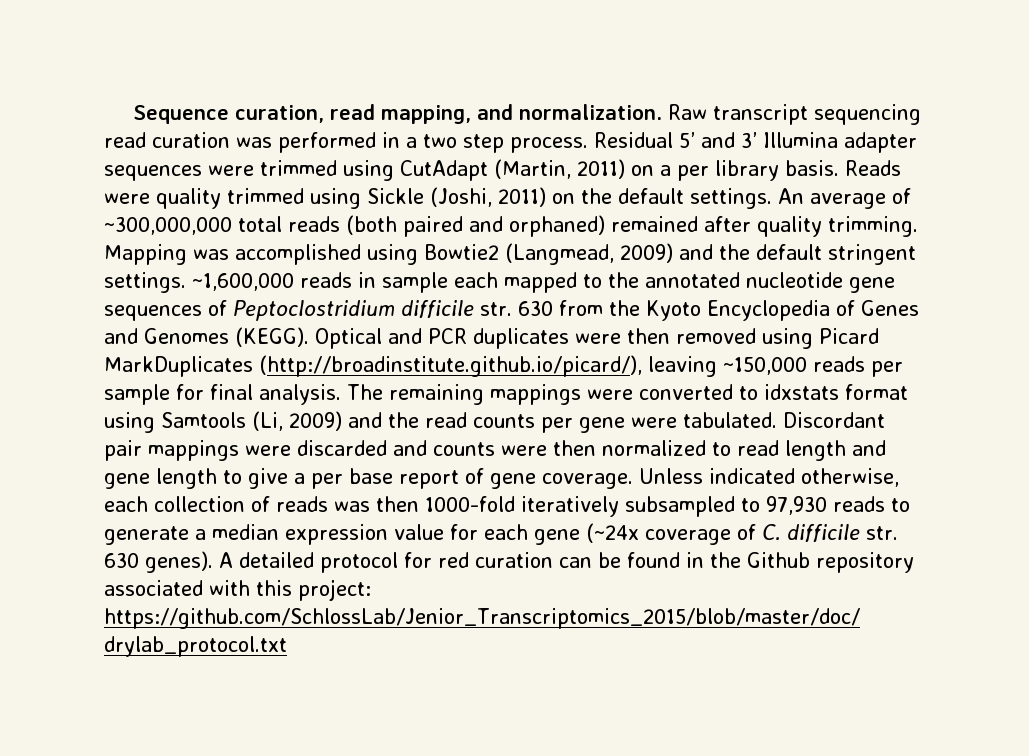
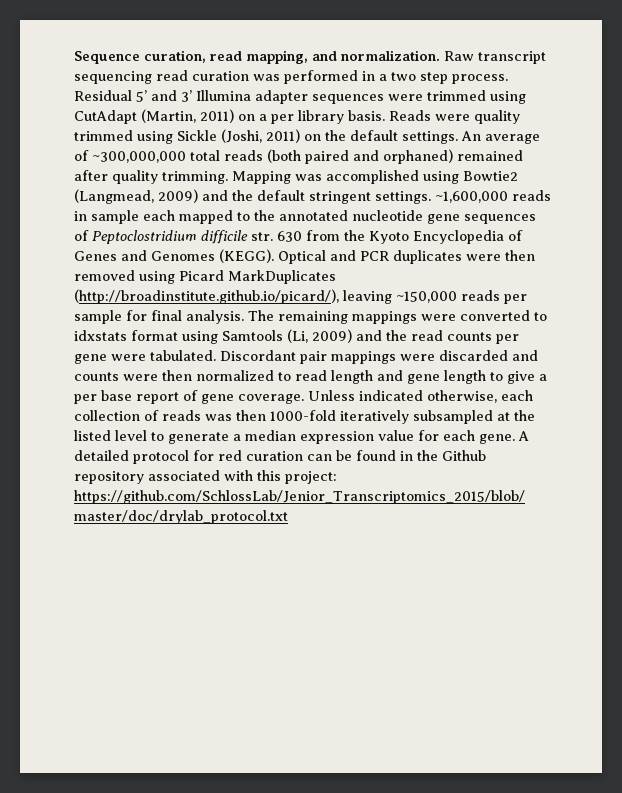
- Unless indicated otherwise, each collection of reads was then 1000-fold iteratively subsampled to 97,930 reads to generate a median expression value for each gene (~24x coverage of C. difficile str. 630 genes).
+ Unless indicated otherwise, each collection of reads was then 1000-fold iteratively subsampled at the listed level to generate a median expression value for each gene.

